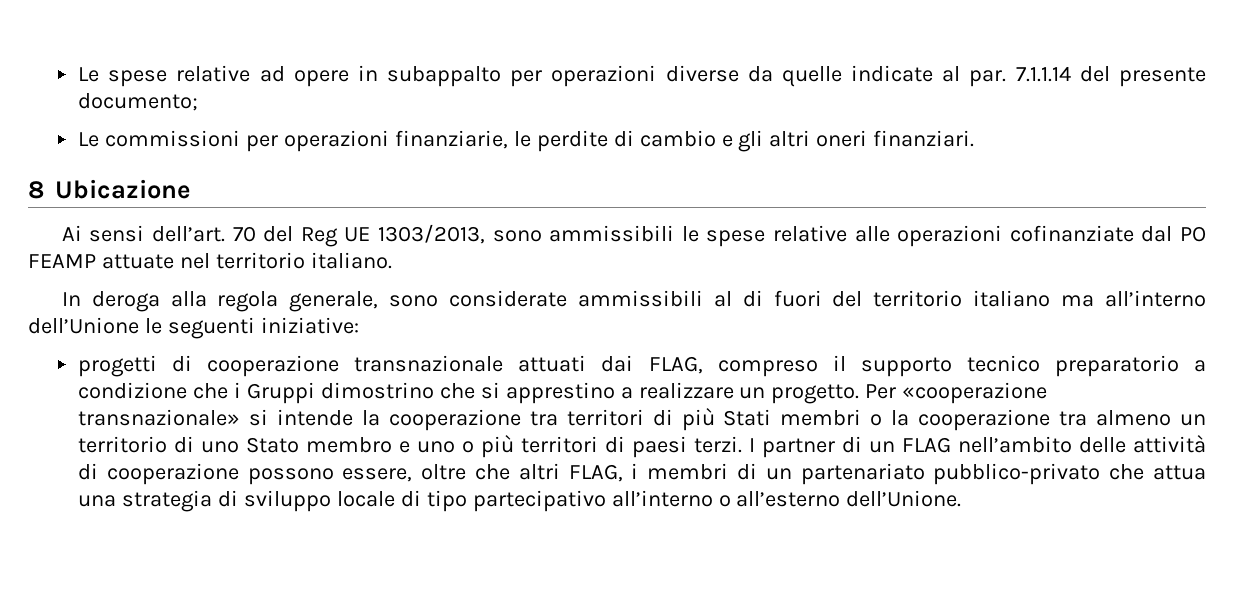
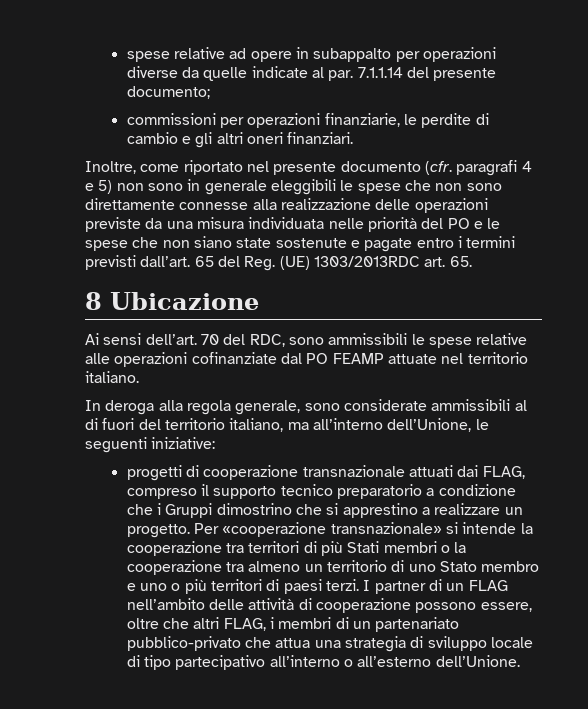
- Le spese relative ad opere in subappalto per operazioni diverse da quelle indicate al par.
+ spese relative ad opere in subappalto per operazioni diverse da quelle indicate al par.
- Le commissioni per operazioni finanziarie, le perdite di cambio e gli altri oneri finanziari.
+ commissioni per operazioni finanziarie, le perdite di cambio e gli altri oneri finanziari.
+ Inoltre, come riportato nel presente documento (cfr. paragrafi 4 e 5) non sono in generale eleggibili le spese che non sono direttamente connesse alla realizzazione delle operazioni previste da una misura individuata nelle priorità del PO e le spese che non siano state sostenute e pagate entro i termini previsti dall’art. 65 del Reg. (UE) 1303/2013RDC art. 65.
- 70 del Reg UE 1303/2013, sono ammissibili le spese relative alle operazioni cofinanziate dal PO FEAMP attuate nel territorio italiano.
+ 70 del RDC, sono ammissibili le spese relative alle operazioni cofinanziate dal PO FEAMP attuate nel territorio italiano.
- In deroga alla regola generale, sono considerate ammissibili al di fuori del territorio italiano ma all’interno dell’Unione le seguenti iniziative:
+ In deroga alla regola generale, sono considerate ammissibili al di fuori del territorio italiano, ma all’interno dell’Unione, le seguenti iniziative:

